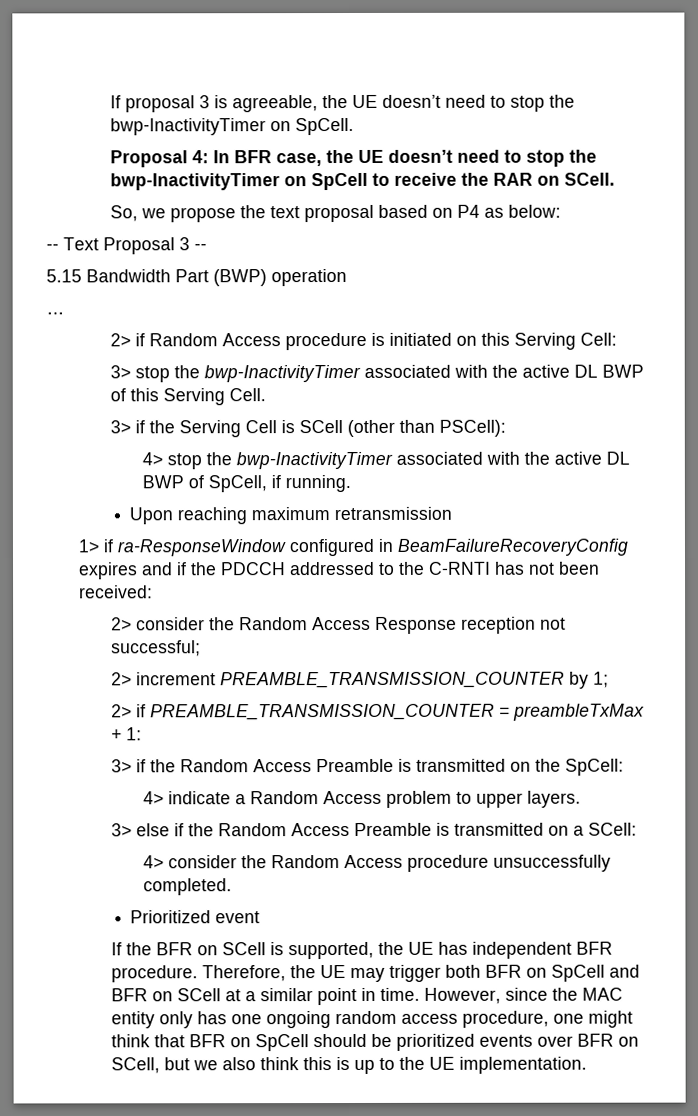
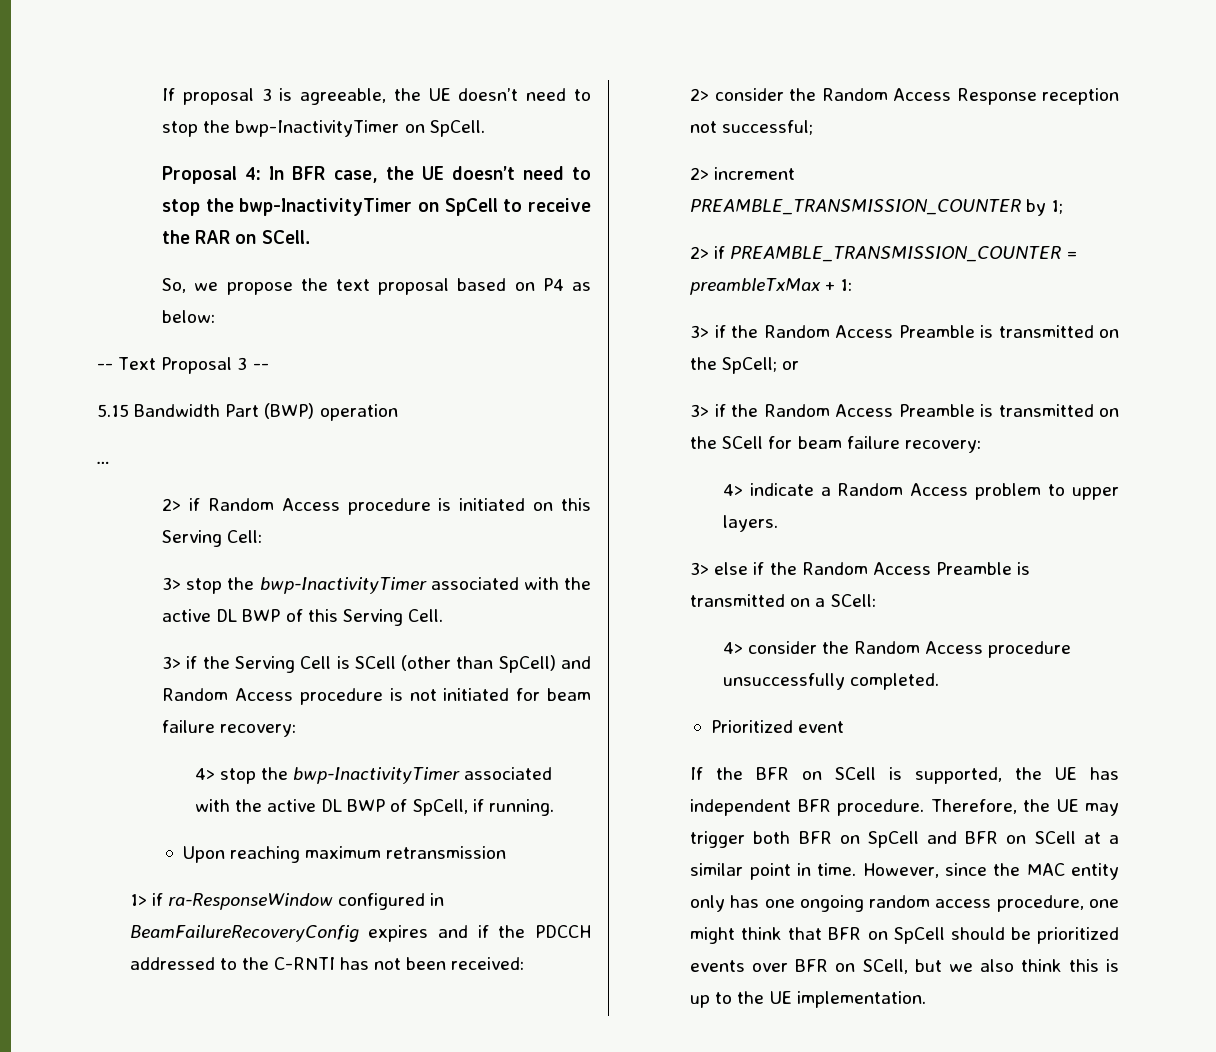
- 3> if the Serving Cell is SCell (other than PSCell):
+ 3> if the Serving Cell is SCell (other than SpCell) and Random Access procedure is not initiated for beam failure recovery:
- 3> if the Random Access Preamble is transmitted on the SpCell:
+ 3> if the Random Access Preamble is transmitted on the SpCell; or
+ 3> if the Random Access Preamble is transmitted on the SCell for beam failure recovery:

